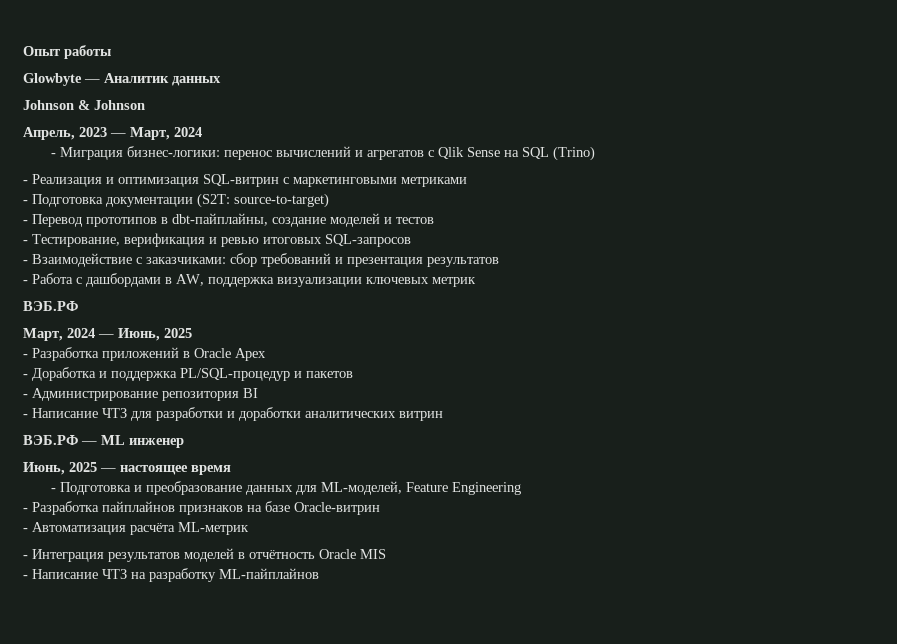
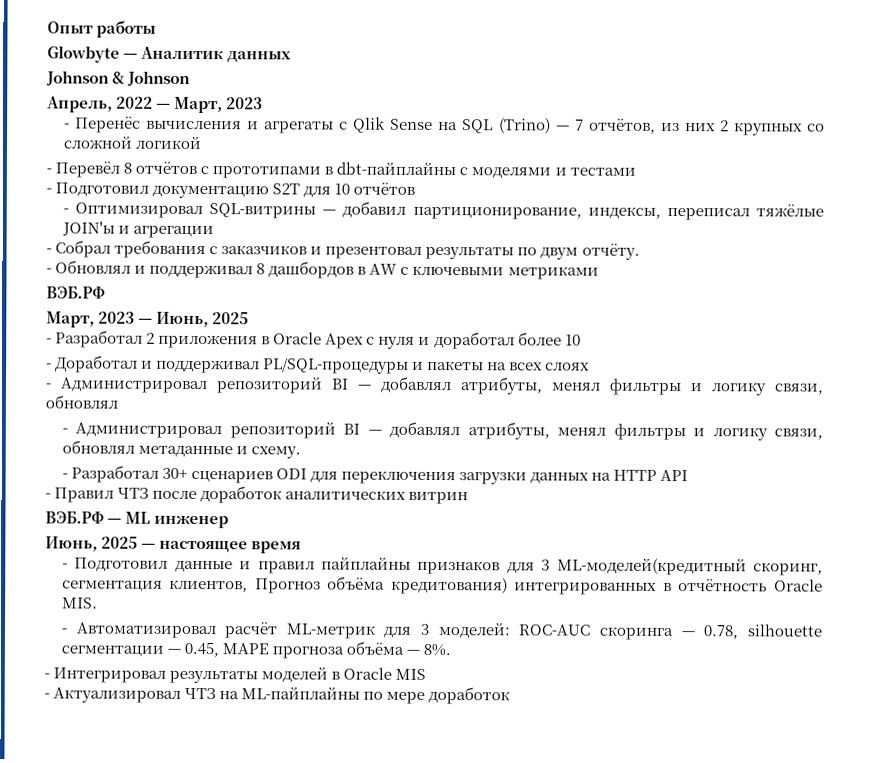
- Апрель, 2023 — Март, 2024
- - Миграция бизнес-логики: перенос вычислений и агрегатов с Qlik Sense на SQL (Trino)
- - Реализация и оптимизация SQL-витрин с маркетинговыми метриками
- - Подготовка документации (S2T: source-to-target)
- - Перевод прототипов в dbt-пайплайны, создание моделей и тестов
- - Тестирование, верификация и ревью итоговых SQL-запросов
- - Взаимодействие с заказчиками: сбор требований и презентация результатов
- - Работа с дашбордами в AW, поддержка визуализации ключевых метрик
+ Апрель, 2022 — Март, 2023
+ - Перенёс вычисления и агрегаты с Qlik Sense на SQL (Trino) — 7 отчётов, из них 2 крупных со сложной логикой
+ - Перевёл 8 отчётов с прототипами в dbt-пайплайны с моделями и тестами
+ - Подготовил документацию S2T для 10 отчётов
+ - Оптимизировал SQL-витрины — добавил партиционирование, индексы, переписал тяжёлые JOIN'ы и агрегации
+ - Собрал требования с заказчиков и презентовал результаты по двум отчёту.
+ - Обновлял и поддерживал 8 дашбордов в AW с ключевыми метриками
- Март, 2024 — Июнь, 2025
+ Март, 2023 — Июнь, 2025
- - Разработка приложений в Oracle Apex
- - Доработка и поддержка PL/SQL-процедур и пакетов
- - Администрирование репозитория BI
- - Написание ЧТЗ для разработки и доработки аналитических витрин
+ - Разработал 2 приложения в Oracle Apex с нуля и доработал более 10
+ - Доработал и поддерживал PL/SQL-процедуры и пакеты на всех слоях
+ - Администрировал репозиторий BI — добавлял атрибуты, менял фильтры и логику связи, обновлял
+ - Администрировал репозиторий BI — добавлял атрибуты, менял фильтры и логику связи, обновлял метаданные и схему.
+ - Разработал 30+ сценариев ODI для переключения загрузки данных на HTTP API
+ - Правил ЧТЗ после доработок аналитических витрин
- - Подготовка и преобразование данных для ML-моделей, Feature Engineering
- - Разработка пайплайнов признаков на базе Oracle-витрин
- - Автоматизация расчёта ML-метрик
- - Интеграция результатов моделей в отчётность Oracle MIS
+ - Подготовил данные и правил пайплайны признаков для 3 ML-моделей(кредитный скоринг, сегментация клиентов, Прогноз объёма кредитования) интегрированных в отчётность Oracle MIS.
+ - Автоматизировал расчёт ML-метрик для 3 моделей: ROC-AUC скоринга — 0.78, silhouette сегментации — 0.45, MAPE прогноза объёма — 8%.
+ - Интегрировал результаты моделей в Oracle MIS
- - Написание ЧТЗ на разработку ML-пайплайнов
+ - Актуализировал ЧТЗ на ML-пайплайны по мере доработок

